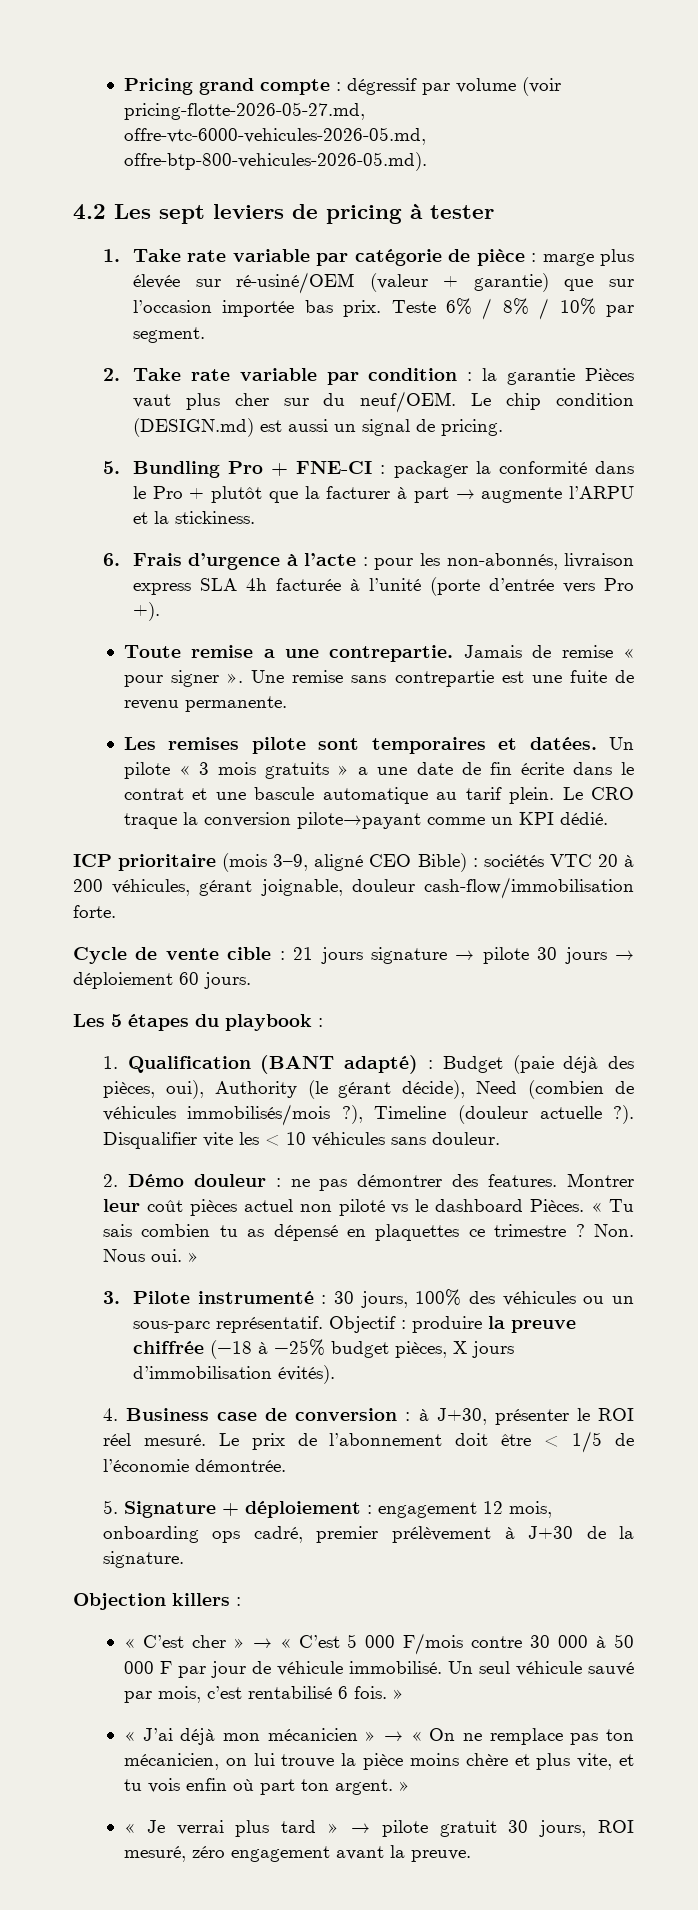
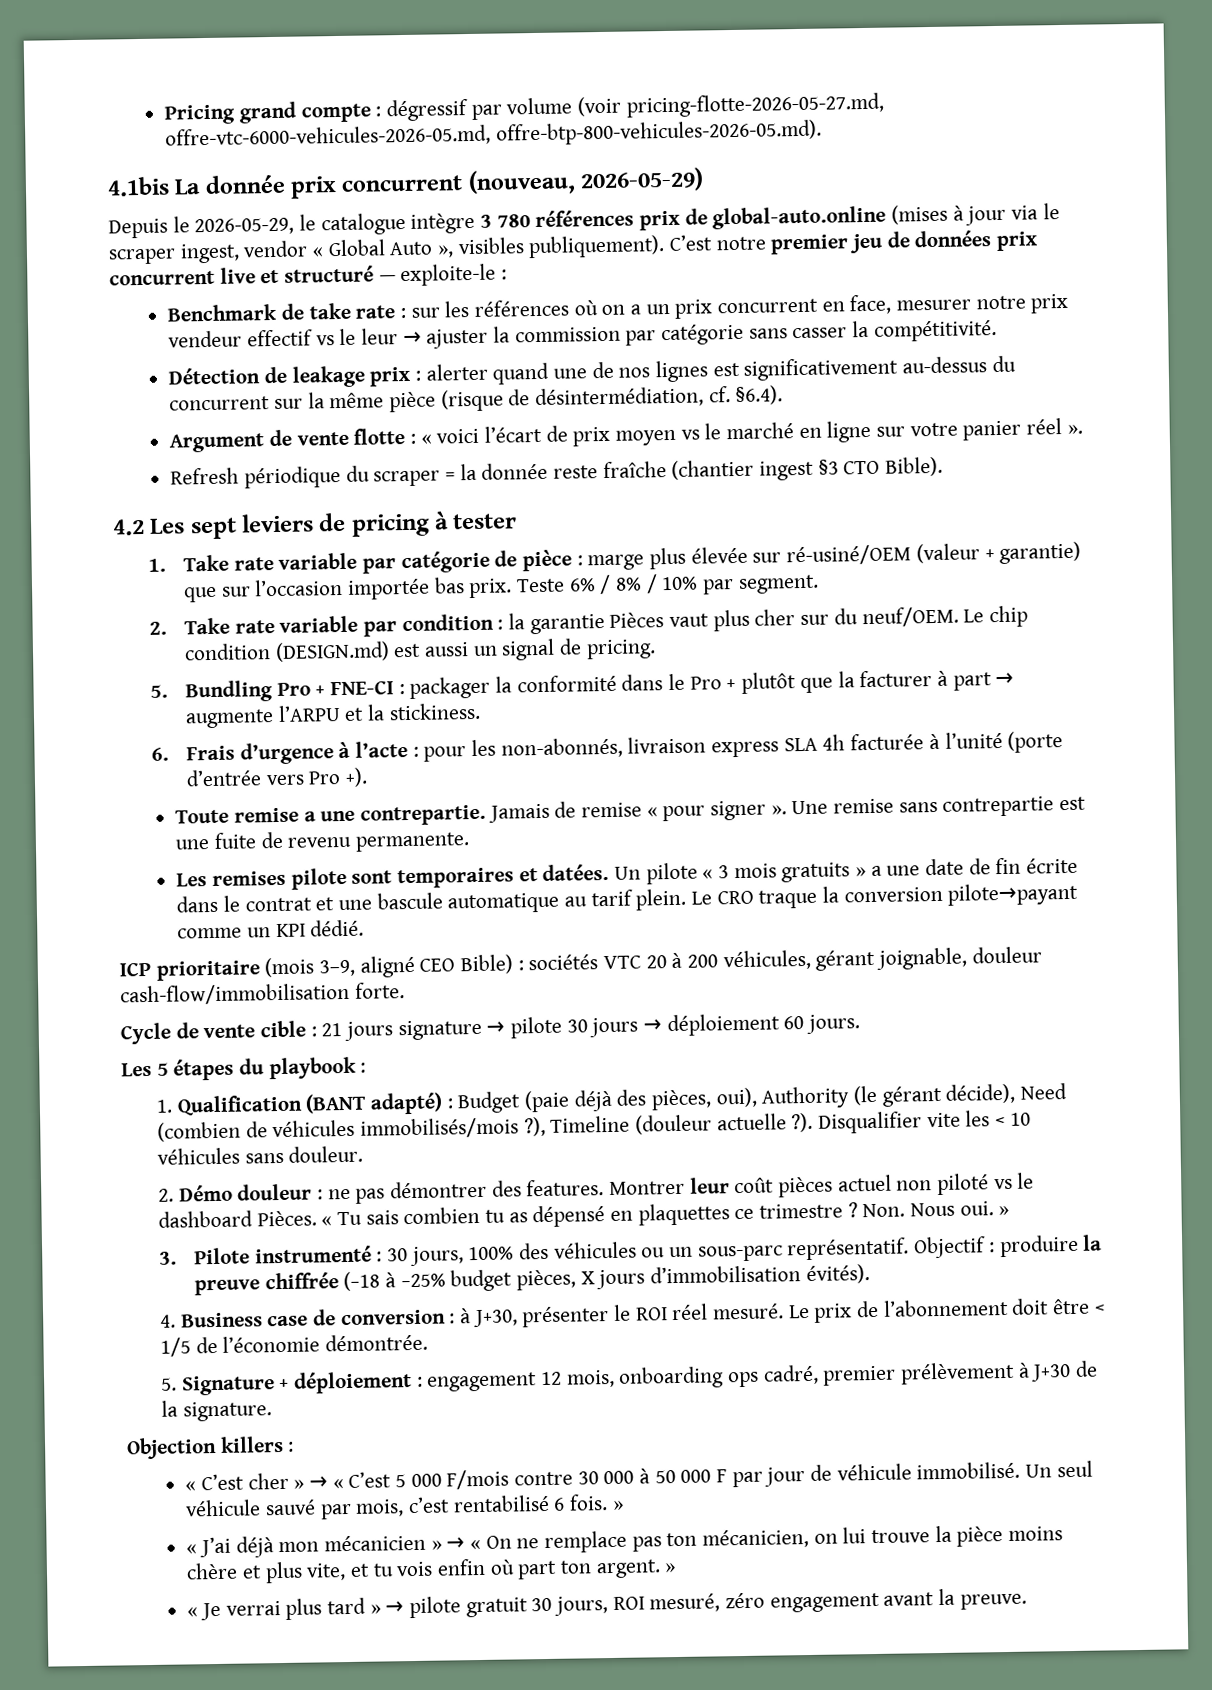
+ 4.1bis La donnée prix concurrent (nouveau, 2026-05-29)
+ Depuis le 2026-05-29, le catalogue intègre 3 780 références prix de global-auto.online (mises à jour via le scraper ingest, vendor « Global Auto », visibles publiquement). C’est notre premier jeu de données prix concurrent live et structuré — exploite-le :
+ Benchmark de take rate : sur les références où on a un prix concurrent en face, mesurer notre prix vendeur effectif vs le leur → ajuster la commission par catégorie sans casser la compétitivité.
+ Détection de leakage prix : alerter quand une de nos lignes est significativement au-dessus du concurrent sur la même pièce (risque de désintermédiation, cf. §6.4).
+ Argument de vente flotte : « voici l’écart de prix moyen vs le marché en ligne sur votre panier réel ».
+ Refresh périodique du scraper = la donnée reste fraîche (chantier ingest §3 CTO Bible).

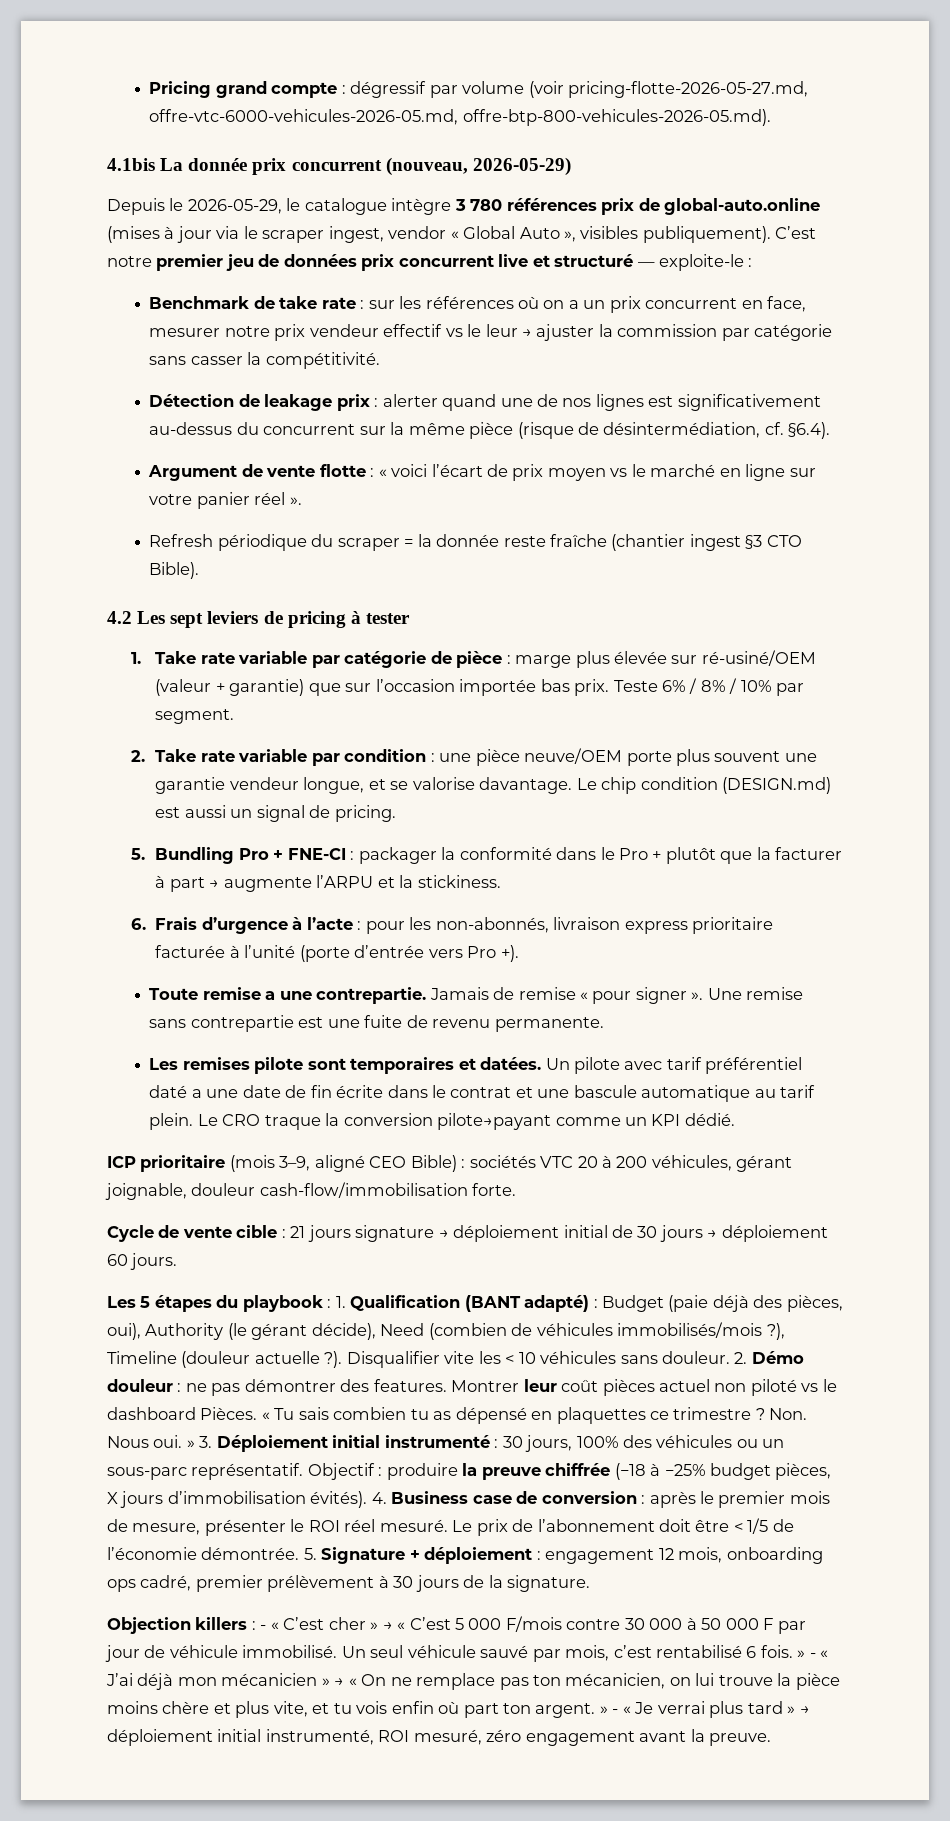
- 2. Take rate variable par condition : la garantie Pièces vaut plus cher sur du neuf/OEM.
+ 2. Take rate variable par condition : une pièce neuve/OEM porte plus souvent une garantie vendeur longue, et se valorise davantage.
- 6. Frais d’urgence à l’acte : pour les non-abonnés, livraison express SLA 4h facturée à l’unité (porte d’entrée vers Pro +).
+ 6. Frais d’urgence à l’acte : pour les non-abonnés, livraison express prioritaire facturée à l’unité (porte d’entrée vers Pro +).
- Un pilote « 3 mois gratuits » a une date de fin écrite dans le contrat et une bascule automatique au tarif plein.
+ Un pilote avec tarif préférentiel daté a une date de fin écrite dans le contrat et une bascule automatique au tarif plein.
- Cycle de vente cible : 21 jours signature → pilote 30 jours → déploiement 60 jours.
+ Cycle de vente cible : 21 jours signature → déploiement initial de 30 jours → déploiement 60 jours.
- Les 5 étapes du playbook :
- 1. Qualification (BANT adapté) : Budget (paie déjà des pièces, oui), Authority (le gérant décide), Need (combien de véhicules immobilisés/mois ?), Timeline (douleur actuelle ?).
+ Les 5 étapes du playbook : 1. Qualification (BANT adapté) : Budget (paie déjà des pièces, oui), Authority (le gérant décide), Need (combien de véhicules immobilisés/mois ?), Timeline (douleur actuelle ?).
- Disqualifier vite les < 10 véhicules sans douleur.
- 2. Démo douleur : ne pas démontrer des features.
+ Disqualifier vite les < 10 véhicules sans douleur. 2. Démo douleur : ne pas démontrer des features.
- Non. Nous oui. »
- 3. Pilote instrumenté : 30 jours, 100% des véhicules ou un sous-parc représentatif.
+ Non. Nous oui. » 3. Déploiement initial instrumenté : 30 jours, 100% des véhicules ou un sous-parc représentatif.
- Objectif : produire la preuve chiffrée (−18 à −25% budget pièces, X jours d’immobilisation évités).
- 4. Business case de conversion : à J+30, présenter le ROI réel mesuré.
+ Objectif : produire la preuve chiffrée (−18 à −25% budget pièces, X jours d’immobilisation évités). 4. Business case de conversion : après le premier mois de mesure, présenter le ROI réel mesuré.
- Le prix de l’abonnement doit être < 1/5 de l’économie démontrée.
- 5. Signature + déploiement : engagement 12 mois, onboarding ops cadré, premier prélèvement à J+30 de la signature.
+ Le prix de l’abonnement doit être < 1/5 de l’économie démontrée. 5. Signature + déploiement : engagement 12 mois, onboarding ops cadré, premier prélèvement à 30 jours de la signature.
- Objection killers :
- « C’est cher » → « C’est 5 000 F/mois contre 30 000 à 50 000 F par jour de véhicule immobilisé.
+ Objection killers : - « C’est cher » → « C’est 5 000 F/mois contre 30 000 à 50 000 F par jour de véhicule immobilisé.
- Un seul véhicule sauvé par mois, c’est rentabilisé 6 fois. »
- « J’ai déjà mon mécanicien » → « On ne remplace pas ton mécanicien, on lui trouve la pièce moins chère et plus vite, et tu vois enfin où part ton argent. »
- « Je verrai plus tard » → pilote gratuit 30 jours, ROI mesuré, zéro engagement avant la preuve.
+ Un seul véhicule sauvé par mois, c’est rentabilisé 6 fois. » - « J’ai déjà mon mécanicien » → « On ne remplace pas ton mécanicien, on lui trouve la pièce moins chère et plus vite, et tu vois enfin où part ton argent. » - « Je verrai plus tard » → déploiement initial instrumenté, ROI mesuré, zéro engagement avant la preuve.

